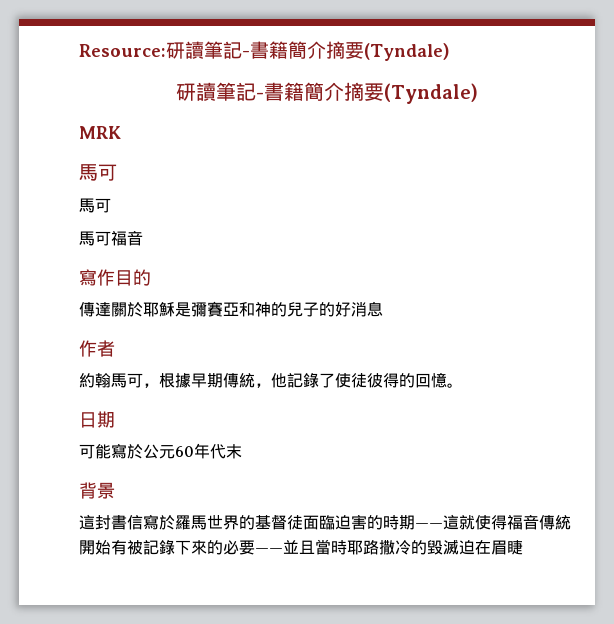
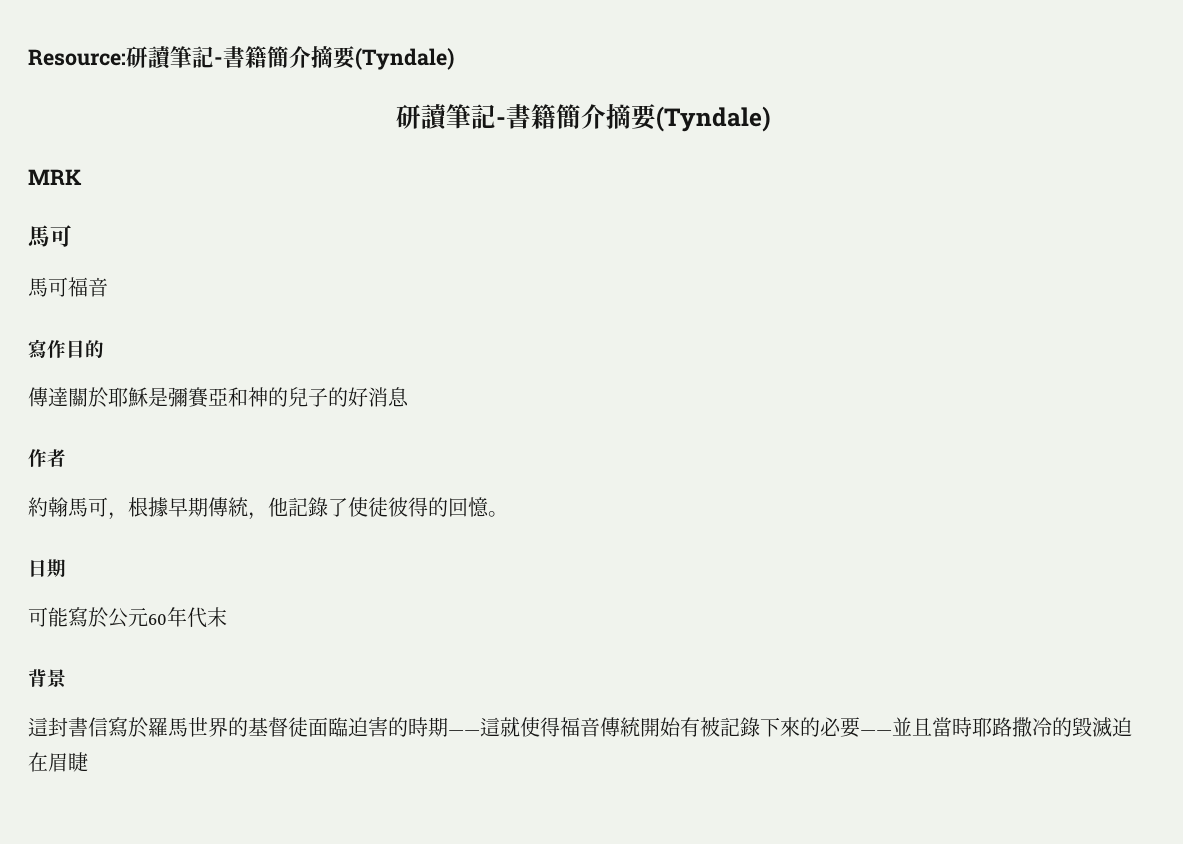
  MRK
- 馬可

